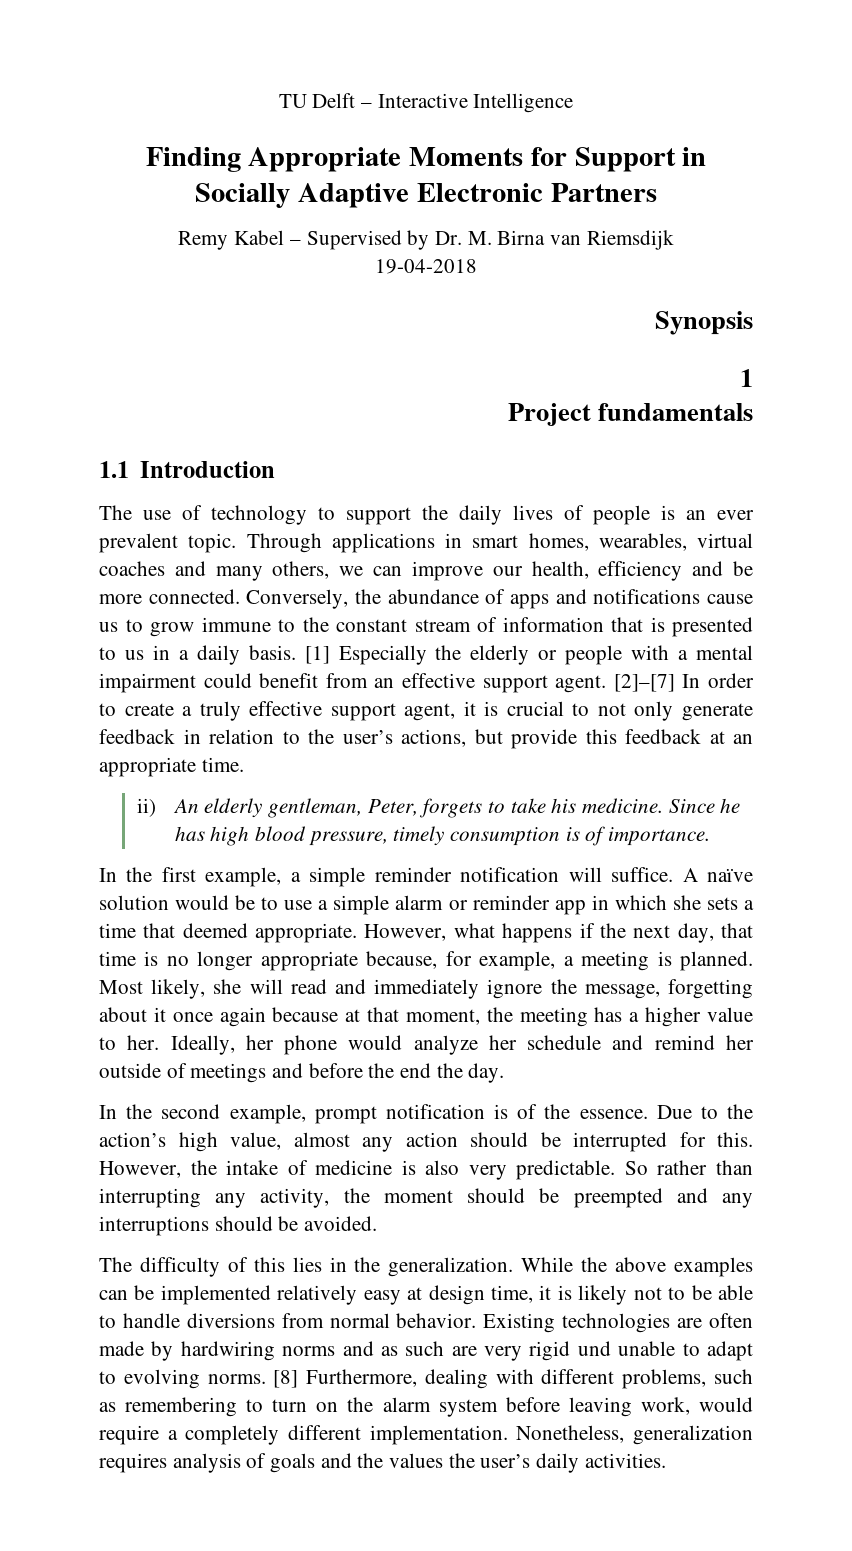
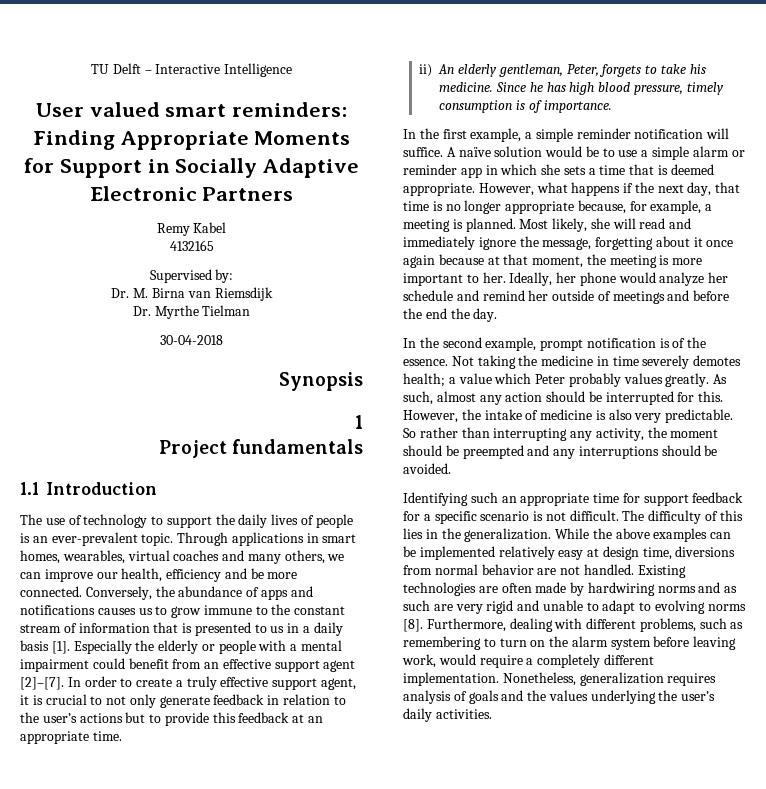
- Finding Appropriate Moments for Support in Socially Adaptive Electronic Partners
+ User valued smart reminders: Finding Appropriate Moments for Support in Socially Adaptive Electronic Partners
- Remy Kabel – Supervised by Dr. M. Birna van Riemsdijk
+ Remy Kabel
+ 4132165
+ Supervised by:
+ Dr. M. Birna van Riemsdijk
- 19-04-2018
+ Dr. Myrthe Tielman
+ 30-04-2018
- The use of technology to support the daily lives of people is an ever prevalent topic.
+ The use of technology to support the daily lives of people is an ever-prevalent topic.
- Conversely, the abundance of apps and notifications cause us to grow immune to the constant stream of information that is presented to us in a daily basis. [1] Especially the elderly or people with a mental impairment could benefit from an effective support agent. [2]–[7] In order to create a truly effective support agent, it is crucial to not only generate feedback in relation to the user’s actions, but provide this feedback at an appropriate time.
+ Conversely, the abundance of apps and notifications causes us to grow immune to the constant stream of information that is presented to us in a daily basis [1]. Especially the elderly or people with a mental impairment could benefit from an effective support agent [2]–[7]. In order to create a truly effective support agent, it is crucial to not only generate feedback in relation to the user’s actions but to provide this feedback at an appropriate time.
- A naïve solution would be to use a simple alarm or reminder app in which she sets a time that deemed appropriate.
+ A naïve solution would be to use a simple alarm or reminder app in which she sets a time that is deemed appropriate.
- Most likely, she will read and immediately ignore the message, forgetting about it once again because at that moment, the meeting has a higher value to her.
+ Most likely, she will read and immediately ignore the message, forgetting about it once again because at that moment, the meeting is more important to her.
- Due to the action’s high value, almost any action should be interrupted for this.
+ Not taking the medicine in time severely demotes health; a value which Peter probably values greatly. As such, almost any action should be interrupted for this.
+ Identifying such an appropriate time for support feedback for a specific scenario is not difficult.
- While the above examples can be implemented relatively easy at design time, it is likely not to be able to handle diversions from normal behavior.
+ While the above examples can be implemented relatively easy at design time, diversions from normal behavior are not handled.
- Existing technologies are often made by hardwiring norms and as such are very rigid und unable to adapt to evolving norms. [8] Furthermore, dealing with different problems, such as remembering to turn on the alarm system before leaving work, would require a completely different implementation.
+ Existing technologies are often made by hardwiring norms and as such are very rigid and unable to adapt to evolving norms [8]. Furthermore, dealing with different problems, such as remembering to turn on the alarm system before leaving work, would require a completely different implementation.
- Nonetheless, generalization requires analysis of goals and the values the user’s daily activities.
+ Nonetheless, generalization requires analysis of goals and the values underlying the user’s daily activities.

